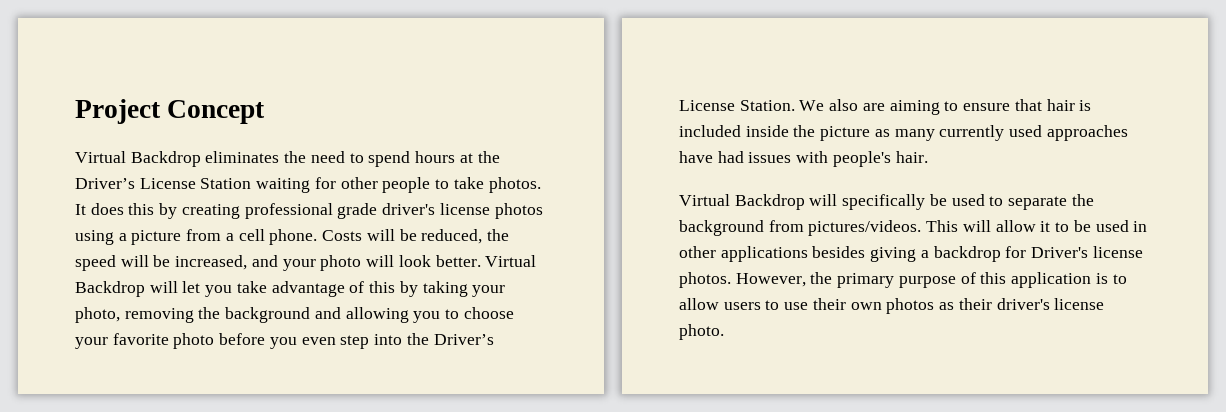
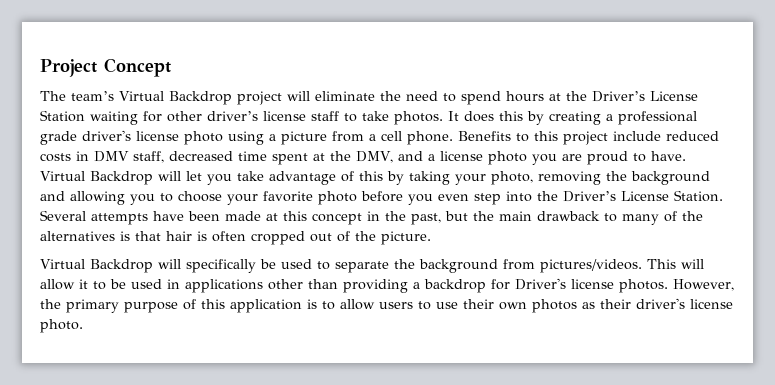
- Virtual Backdrop eliminates the need to spend hours at the Driver’s License Station waiting for other people to take photos.
+ The team’s Virtual Backdrop project will eliminate the need to spend hours at the Driver’s License Station waiting for other driver’s license staff to take photos.
- It does this by creating professional grade driver's license photos using a picture from a cell phone.
+ It does this by creating a professional grade driver's license photo using a picture from a cell phone.
- Costs will be reduced, the speed will be increased, and your photo will look better.
+ Benefits to this project include reduced costs in DMV staff, decreased time spent at the DMV, and a license photo you are proud to have.
- We also are aiming to ensure that hair is included inside the picture as many currently used approaches have had issues with people's hair.
+ Several attempts have been made at this concept in the past, but the main drawback to many of the alternatives is that hair is often cropped out of the picture.
- This will allow it to be used in other applications besides giving a backdrop for Driver's license photos.
+ This will allow it to be used in applications other than providing a backdrop for Driver's license photos.

